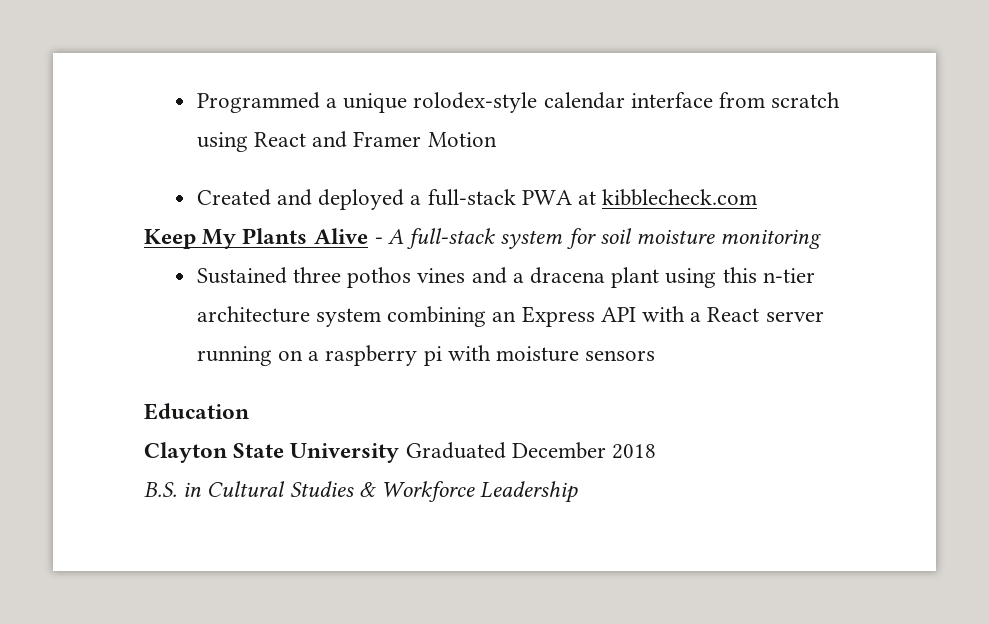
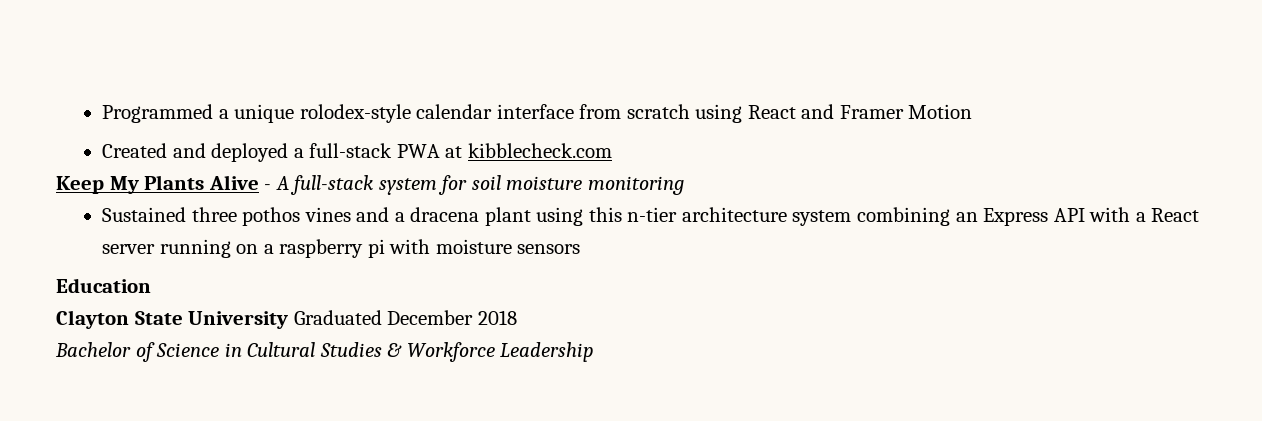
- B.S. in Cultural Studies & Workforce Leadership
+ Bachelor of Science in Cultural Studies & Workforce Leadership

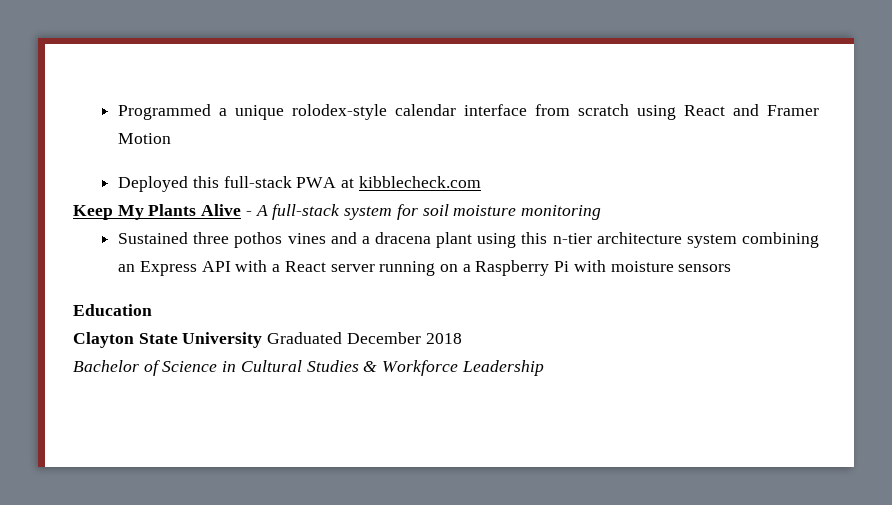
- Created and deployed a full-stack PWA at kibblecheck.com
+ Deployed this full-stack PWA at kibblecheck.com
- Sustained three pothos vines and a dracena plant using this n-tier architecture system combining an Express API with a React server running on a raspberry pi with moisture sensors
+ Sustained three pothos vines and a dracena plant using this n-tier architecture system combining an Express API with a React server running on a Raspberry Pi with moisture sensors

